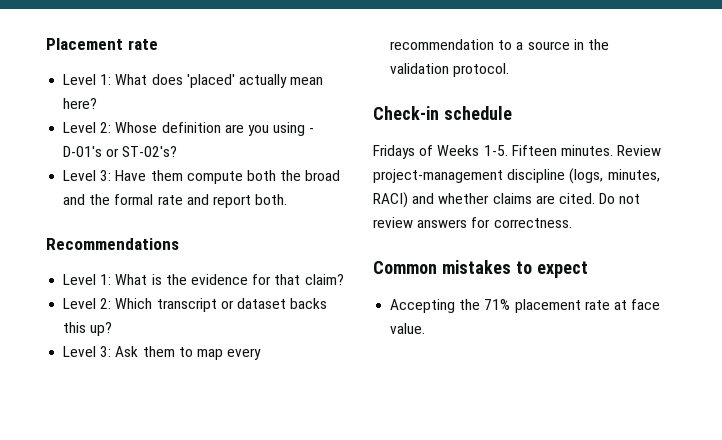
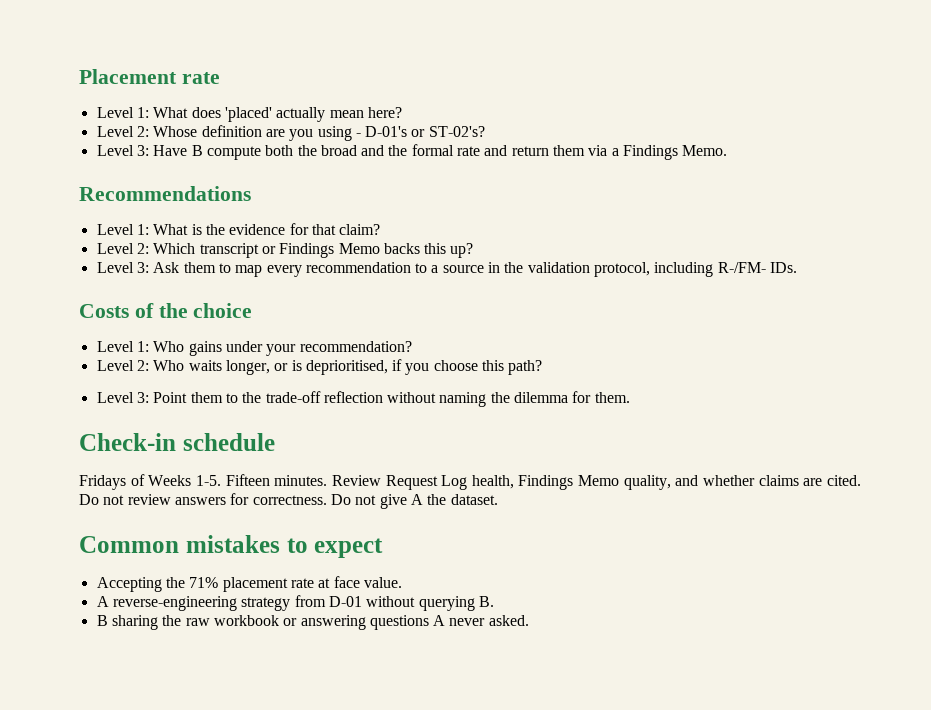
- Level 3: Have them compute both the broad and the formal rate and report both.
+ Level 3: Have B compute both the broad and the formal rate and return them via a Findings Memo.
- Level 2: Which transcript or dataset backs this up?
+ Level 2: Which transcript or Findings Memo backs this up?
- Level 3: Ask them to map every recommendation to a source in the validation protocol.
+ Level 3: Ask them to map every recommendation to a source in the validation protocol, including R-/FM- IDs.
+ Costs of the choice
+ Level 1: Who gains under your recommendation?
+ Level 2: Who waits longer, or is deprioritised, if you choose this path?
+ Level 3: Point them to the trade-off reflection without naming the dilemma for them.
- Review project-management discipline (logs, minutes, RACI) and whether claims are cited.
+ Review Request Log health, Findings Memo quality, and whether claims are cited.
+ Do not give A the dataset.
+ A reverse-engineering strategy from D-01 without querying B.
+ B sharing the raw workbook or answering questions A never asked.

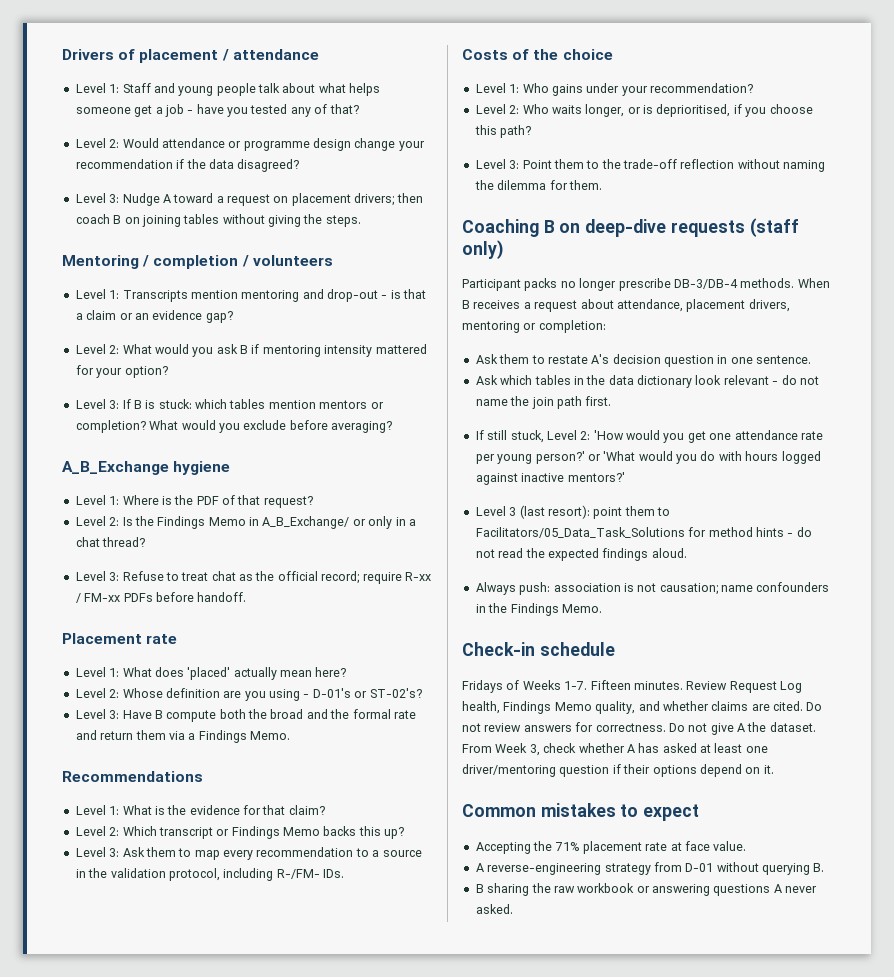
+ Drivers of placement / attendance
+ Level 1: Staff and young people talk about what helps someone get a job - have you tested any of that?
+ Level 2: Would attendance or programme design change your recommendation if the data disagreed?
+ Level 3: Nudge A toward a request on placement drivers; then coach B on joining tables without giving the steps.
+ Mentoring / completion / volunteers
+ Level 1: Transcripts mention mentoring and drop-out - is that a claim or an evidence gap?
+ Level 2: What would you ask B if mentoring intensity mattered for your option?
+ Level 3: If B is stuck: which tables mention mentors or completion? What would you exclude before averaging?
+ A_B_Exchange hygiene
+ Level 1: Where is the PDF of that request?
+ Level 2: Is the Findings Memo in A_B_Exchange/ or only in a chat thread?
+ Level 3: Refuse to treat chat as the official record; require R-xx / FM-xx PDFs before handoff.
+ Coaching B on deep-dive requests (staff only)
+ Participant packs no longer prescribe DB-3/DB-4 methods. When B receives a request about attendance, placement drivers, mentoring or completion:
+ Ask them to restate A's decision question in one sentence.
+ Ask which tables in the data dictionary look relevant - do not name the join path first.
+ If still stuck, Level 2: 'How would you get one attendance rate per young person?' or 'What would you do with hours logged against inactive mentors?'
+ Level 3 (last resort): point them to Facilitators/05_Data_Task_Solutions for method hints - do not read the expected findings aloud.
+ Always push: association is not causation; name confounders in the Findings Memo.
- Fridays of Weeks 1-5.
+ Fridays of Weeks 1-7.
+ From Week 3, check whether A has asked at least one driver/mentoring question if their options depend on it.

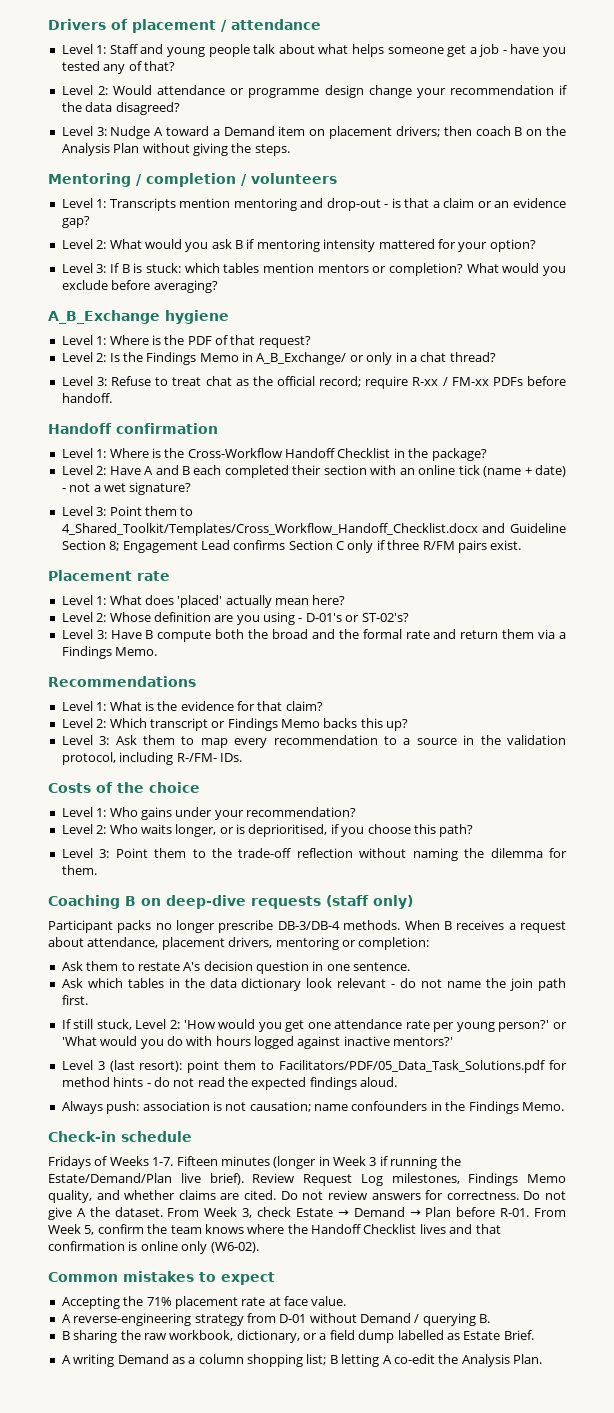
- Level 3: Nudge A toward a request on placement drivers; then coach B on joining tables without giving the steps.
+ Level 3: Nudge A toward a Demand item on placement drivers; then coach B on the Analysis Plan without giving the steps.
+ Handoff confirmation
+ Level 1: Where is the Cross-Workflow Handoff Checklist in the package?
+ Level 2: Have A and B each completed their section with an online tick (name + date) - not a wet signature?
+ Level 3: Point them to 4_Shared_Toolkit/Templates/Cross_Workflow_Handoff_Checklist.docx and Guideline Section 8; Engagement Lead confirms Section C only if three R/FM pairs exist.
- Level 3 (last resort): point them to Facilitators/05_Data_Task_Solutions for method hints - do not read the expected findings aloud.
+ Level 3 (last resort): point them to Facilitators/PDF/05_Data_Task_Solutions.pdf for method hints - do not read the expected findings aloud.
- Fifteen minutes.
+ Fifteen minutes (longer in Week 3 if running the Estate/Demand/Plan live brief).
- Review Request Log health, Findings Memo quality, and whether claims are cited.
+ Review Request Log milestones, Findings Memo quality, and whether claims are cited.
- From Week 3, check whether A has asked at least one driver/mentoring question if their options depend on it.
+ From Week 3, check Estate → Demand → Plan before R-01. From Week 5, confirm the team knows where the Handoff Checklist lives and that confirmation is online only (W6-02).
- A reverse-engineering strategy from D-01 without querying B.
+ A reverse-engineering strategy from D-01 without Demand / querying B.
- B sharing the raw workbook or answering questions A never asked.
+ B sharing the raw workbook, dictionary, or a field dump labelled as Estate Brief.
+ A writing Demand as a column shopping list; B letting A co-edit the Analysis Plan.

